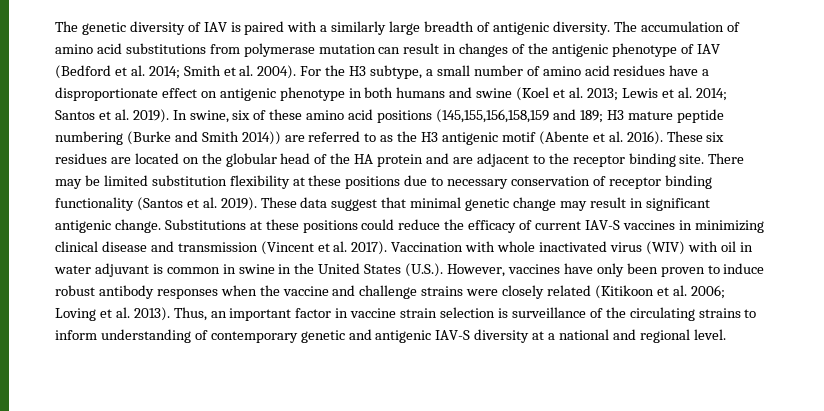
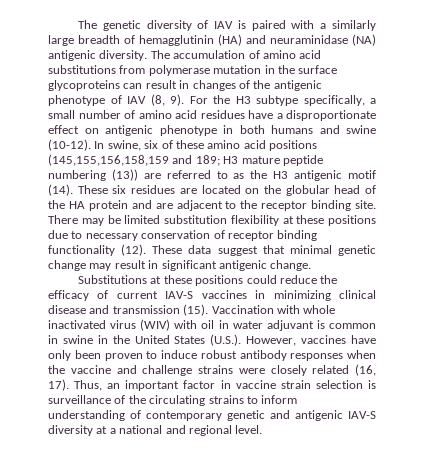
- The genetic diversity of IAV is paired with a similarly large breadth of antigenic diversity.
+ The genetic diversity of IAV is paired with a similarly large breadth of hemagglutinin (HA) and neuraminidase (NA) antigenic diversity.
- The accumulation of amino acid substitutions from polymerase mutation can result in changes of the antigenic phenotype of IAV (Bedford et al. 2014; Smith et al. 2004).
+ The accumulation of amino acid substitutions from polymerase mutation in the surface glycoproteins can result in changes of the antigenic phenotype of IAV (8, 9).
- For the H3 subtype, a small number of amino acid residues have a disproportionate effect on antigenic phenotype in both humans and swine (Koel et al. 2013; Lewis et al. 2014; Santos et al. 2019).
+ For the H3 subtype specifically, a small number of amino acid residues have a disproportionate effect on antigenic phenotype in both humans and swine (10-12).
- In swine, six of these amino acid positions (145,155,156,158,159 and 189; H3 mature peptide numbering (Burke and Smith 2014)) are referred to as the H3 antigenic motif (Abente et al. 2016).
+ In swine, six of these amino acid positions (145,155,156,158,159 and 189; H3 mature peptide numbering (13)) are referred to as the H3 antigenic motif (14).
- There may be limited substitution flexibility at these positions due to necessary conservation of receptor binding functionality (Santos et al. 2019).
+ There may be limited substitution flexibility at these positions due to necessary conservation of receptor binding functionality (12).
- These data suggest that minimal genetic change may result in significant antigenic change. Substitutions at these positions could reduce the efficacy of current IAV-S vaccines in minimizing clinical disease and transmission (Vincent et al. 2017).
+ These data suggest that minimal genetic change may result in significant antigenic change.
+ Substitutions at these positions could reduce the efficacy of current IAV-S vaccines in minimizing clinical disease and transmission (15).
- Vaccination with whole inactivated virus (WIV) with oil in water adjuvant is common in swine in the United States (U.S.). However, vaccines have only been proven to induce robust antibody responses when the vaccine and challenge strains were closely related (Kitikoon et al. 2006; Loving et al. 2013).
+ Vaccination with whole inactivated virus (WIV) with oil in water adjuvant is common in swine in the United States (U.S.). However, vaccines have only been proven to induce robust antibody responses when the vaccine and challenge strains were closely related (16, 17).

